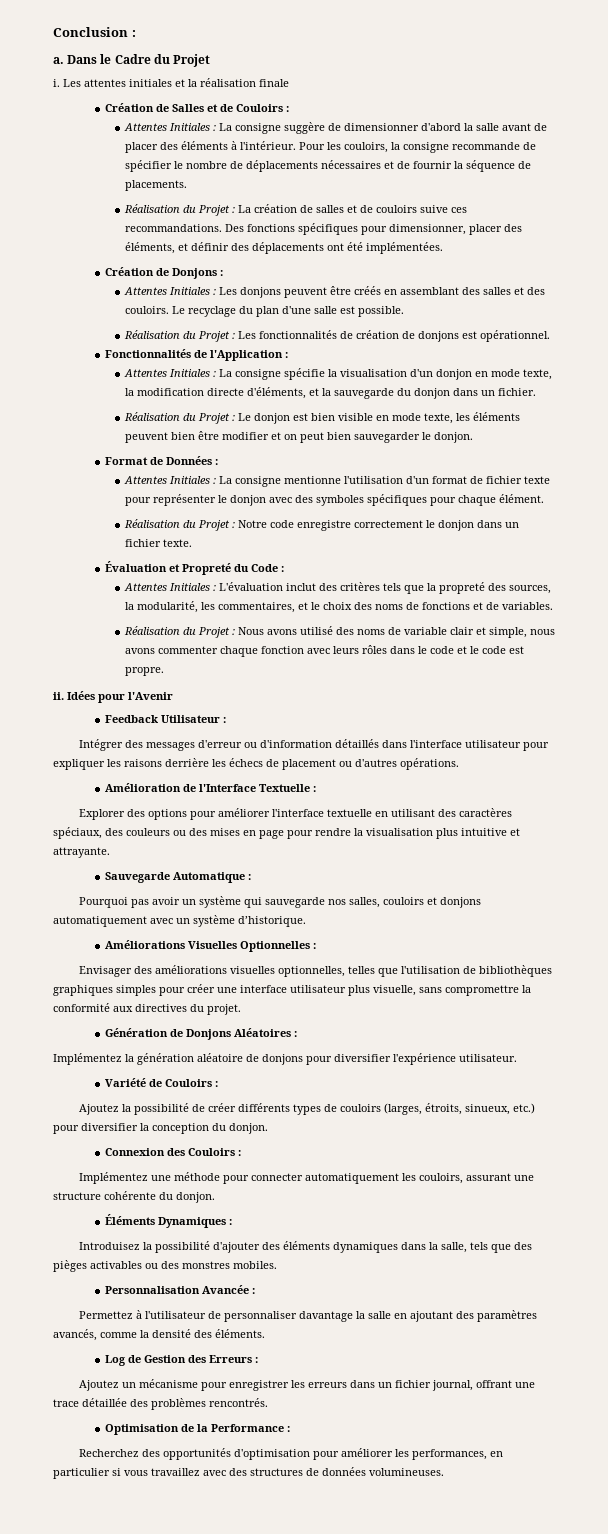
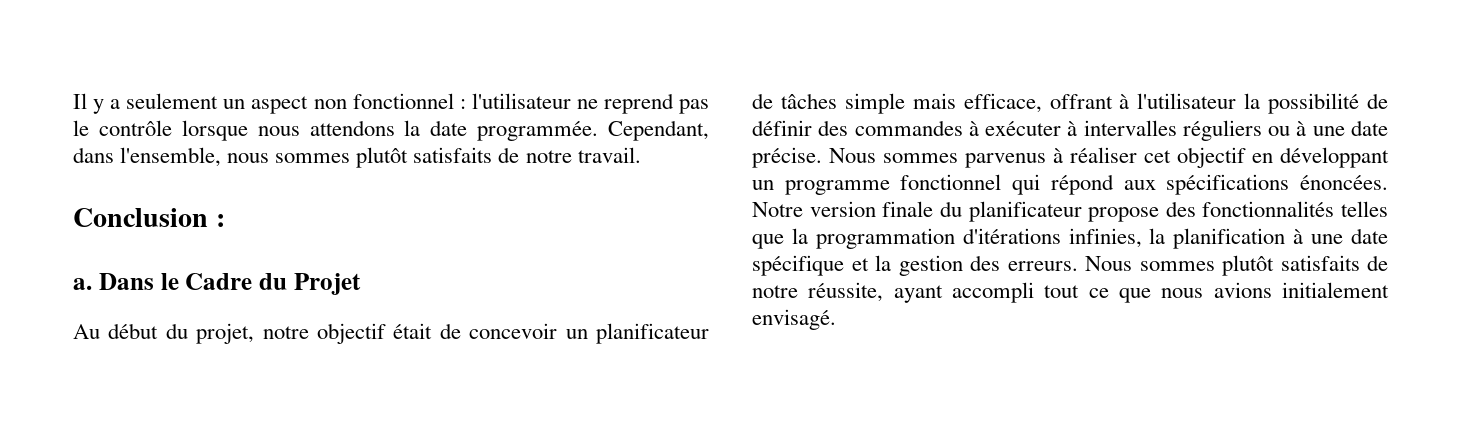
+ Il y a seulement un aspect non fonctionnel : l'utilisateur ne reprend pas le contrôle lorsque nous attendons la date programmée. Cependant, dans l'ensemble, nous sommes plutôt satisfaits de notre travail.
- i. Les attentes initiales et la réalisation finale
- Création de Salles et de Couloirs :
- Attentes Initiales : La consigne suggère de dimensionner d'abord la salle avant de placer des éléments à l'intérieur. Pour les couloirs, la consigne recommande de spécifier le nombre de déplacements nécessaires et de fournir la séquence de placements.
- Réalisation du Projet : La création de salles et de couloirs suive ces recommandations. Des fonctions spécifiques pour dimensionner, placer des éléments, et définir des déplacements ont été implémentées.
- Création de Donjons :
- Attentes Initiales : Les donjons peuvent être créés en assemblant des salles et des couloirs. Le recyclage du plan d'une salle est possible.
- Réalisation du Projet : Les fonctionnalités de création de donjons est opérationnel.
- Fonctionnalités de l'Application :
- Attentes Initiales : La consigne spécifie la visualisation d'un donjon en mode texte, la modification directe d'éléments, et la sauvegarde du donjon dans un fichier.
- Réalisation du Projet : Le donjon est bien visible en mode texte, les éléments peuvent bien être modifier et on peut bien sauvegarder le donjon.
- Format de Données :
- Attentes Initiales : La consigne mentionne l'utilisation d'un format de fichier texte pour représenter le donjon avec des symboles spécifiques pour chaque élément.
- Réalisation du Projet : Notre code enregistre correctement le donjon dans un fichier texte.
- Évaluation et Propreté du Code :
- Attentes Initiales : L'évaluation inclut des critères tels que la propreté des sources, la modularité, les commentaires, et le choix des noms de fonctions et de variables.
- Réalisation du Projet : Nous avons utilisé des noms de variable clair et simple, nous avons commenter chaque fonction avec leurs rôles dans le code et le code est propre.
- ii. Idées pour l'Avenir
- Feedback Utilisateur :
- Intégrer des messages d'erreur ou d'information détaillés dans l'interface utilisateur pour expliquer les raisons derrière les échecs de placement ou d'autres opérations.
- Amélioration de l'Interface Textuelle :
- Explorer des options pour améliorer l'interface textuelle en utilisant des caractères spéciaux, des couleurs ou des mises en page pour rendre la visualisation plus intuitive et attrayante.
- Sauvegarde Automatique :
- Pourquoi pas avoir un système qui sauvegarde nos salles, couloirs et donjons automatiquement avec un système d’historique.
- Améliorations Visuelles Optionnelles :
- Envisager des améliorations visuelles optionnelles, telles que l'utilisation de bibliothèques graphiques simples pour créer une interface utilisateur plus visuelle, sans compromettre la conformité aux directives du projet.
- Génération de Donjons Aléatoires :
- Implémentez la génération aléatoire de donjons pour diversifier l'expérience utilisateur.
- Variété de Couloirs :
- Ajoutez la possibilité de créer différents types de couloirs (larges, étroits, sinueux, etc.) pour diversifier la conception du donjon.
- Connexion des Couloirs :
- Implémentez une méthode pour connecter automatiquement les couloirs, assurant une structure cohérente du donjon.
- Éléments Dynamiques :
- Introduisez la possibilité d'ajouter des éléments dynamiques dans la salle, tels que des pièges activables ou des monstres mobiles.
- Personnalisation Avancée :
- Permettez à l'utilisateur de personnaliser davantage la salle en ajoutant des paramètres avancés, comme la densité des éléments.
- Log de Gestion des Erreurs :
- Ajoutez un mécanisme pour enregistrer les erreurs dans un fichier journal, offrant une trace détaillée des problèmes rencontrés.
- Optimisation de la Performance :
- Recherchez des opportunités d'optimisation pour améliorer les performances, en particulier si vous travaillez avec des structures de données volumineuses.
+ Au début du projet, notre objectif était de concevoir un planificateur de tâches simple mais efficace, offrant à l'utilisateur la possibilité de définir des commandes à exécuter à intervalles réguliers ou à une date précise. Nous sommes parvenus à réaliser cet objectif en développant un programme fonctionnel qui répond aux spécifications énoncées. Notre version finale du planificateur propose des fonctionnalités telles que la programmation d'itérations infinies, la planification à une date spécifique et la gestion des erreurs. Nous sommes plutôt satisfaits de notre réussite, ayant accompli tout ce que nous avions initialement envisagé.

